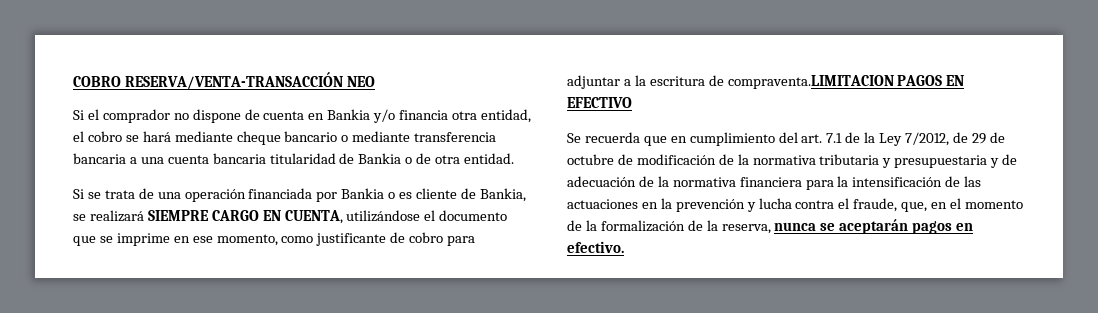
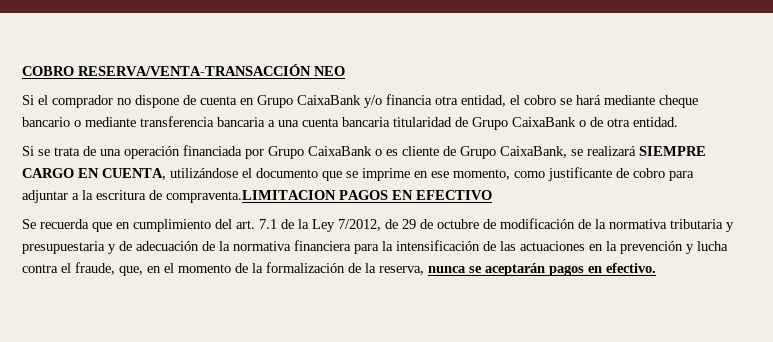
- Si el comprador no dispone de cuenta en Bankia y/o financia otra entidad, el cobro se hará mediante cheque bancario o mediante transferencia bancaria a una cuenta bancaria titularidad de Bankia o de otra entidad.
+ Si el comprador no dispone de cuenta en Grupo CaixaBank y/o financia otra entidad, el cobro se hará mediante cheque bancario o mediante transferencia bancaria a una cuenta bancaria titularidad de Grupo CaixaBank o de otra entidad.
- Si se trata de una operación financiada por Bankia o es cliente de Bankia, se realizará SIEMPRE CARGO EN CUENTA, utilizándose el documento que se imprime en ese momento, como justificante de cobro para adjuntar a la escritura de compraventa.LIMITACION PAGOS EN EFECTIVO
+ Si se trata de una operación financiada por Grupo CaixaBank o es cliente de Grupo CaixaBank, se realizará SIEMPRE CARGO EN CUENTA, utilizándose el documento que se imprime en ese momento, como justificante de cobro para adjuntar a la escritura de compraventa.LIMITACION PAGOS EN EFECTIVO

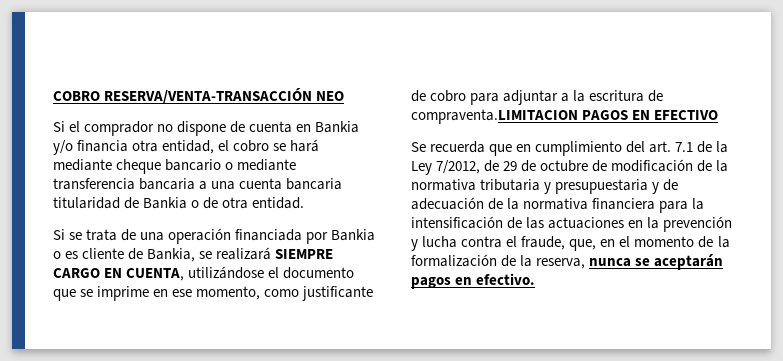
- Si el comprador no dispone de cuenta en Grupo CaixaBank y/o financia otra entidad, el cobro se hará mediante cheque bancario o mediante transferencia bancaria a una cuenta bancaria titularidad de Grupo CaixaBank o de otra entidad.
+ Si el comprador no dispone de cuenta en Bankia y/o financia otra entidad, el cobro se hará mediante cheque bancario o mediante transferencia bancaria a una cuenta bancaria titularidad de Bankia o de otra entidad.
- Si se trata de una operación financiada por Grupo CaixaBank o es cliente de Grupo CaixaBank, se realizará SIEMPRE CARGO EN CUENTA, utilizándose el documento que se imprime en ese momento, como justificante de cobro para adjuntar a la escritura de compraventa.LIMITACION PAGOS EN EFECTIVO
+ Si se trata de una operación financiada por Bankia o es cliente de Bankia, se realizará SIEMPRE CARGO EN CUENTA, utilizándose el documento que se imprime en ese momento, como justificante de cobro para adjuntar a la escritura de compraventa.LIMITACION PAGOS EN EFECTIVO

